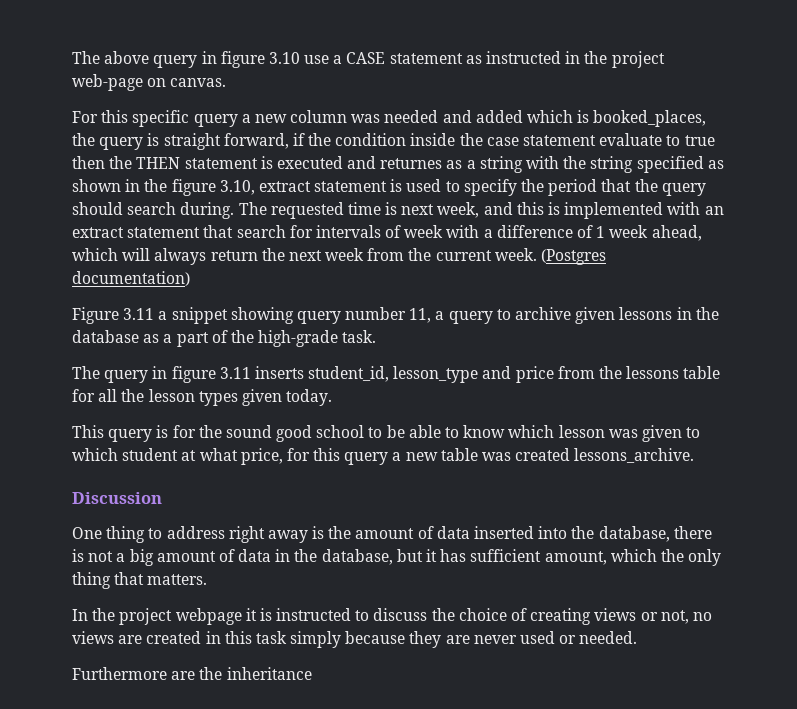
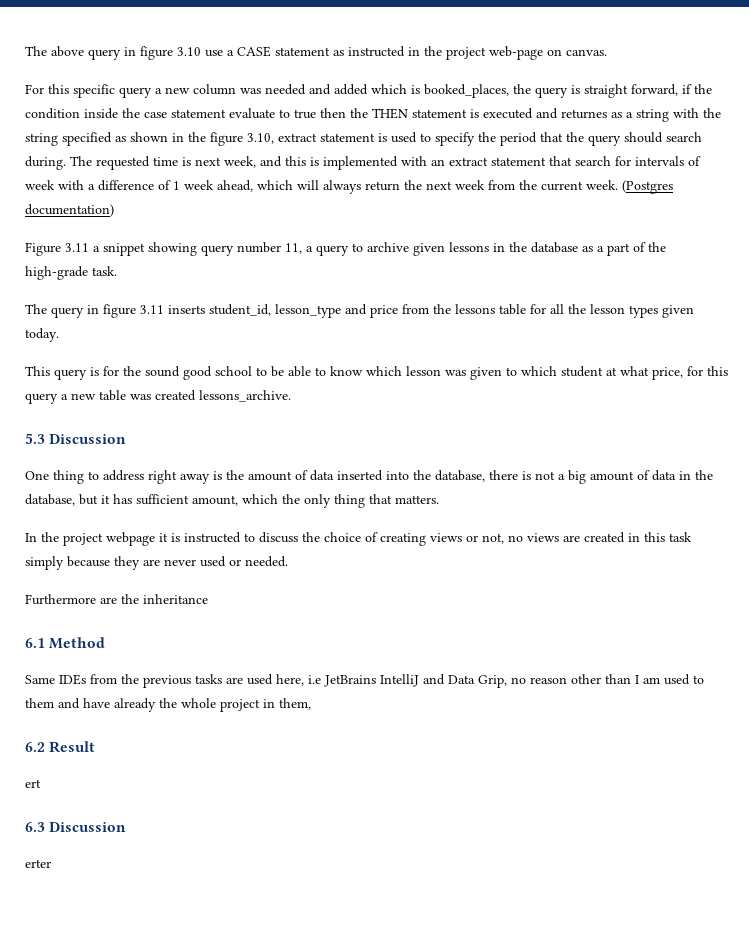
- Discussion
+ 5.3 Discussion
+ 6.1 Method
+ Same IDEs from the previous tasks are used here, i.e JetBrains IntelliJ and Data Grip, no reason other than I am used to them and have already the whole project in them,
+ 6.2 Result
+ ert
+ 6.3 Discussion
+ erter

